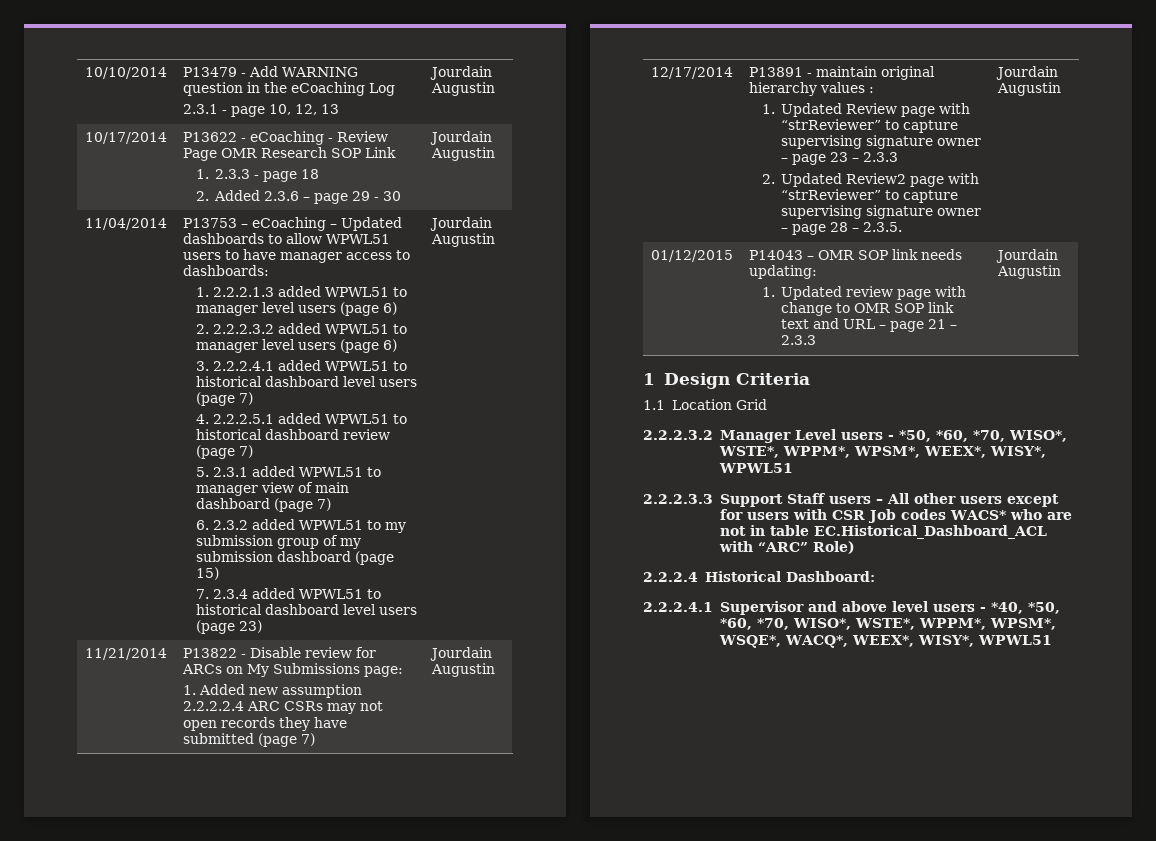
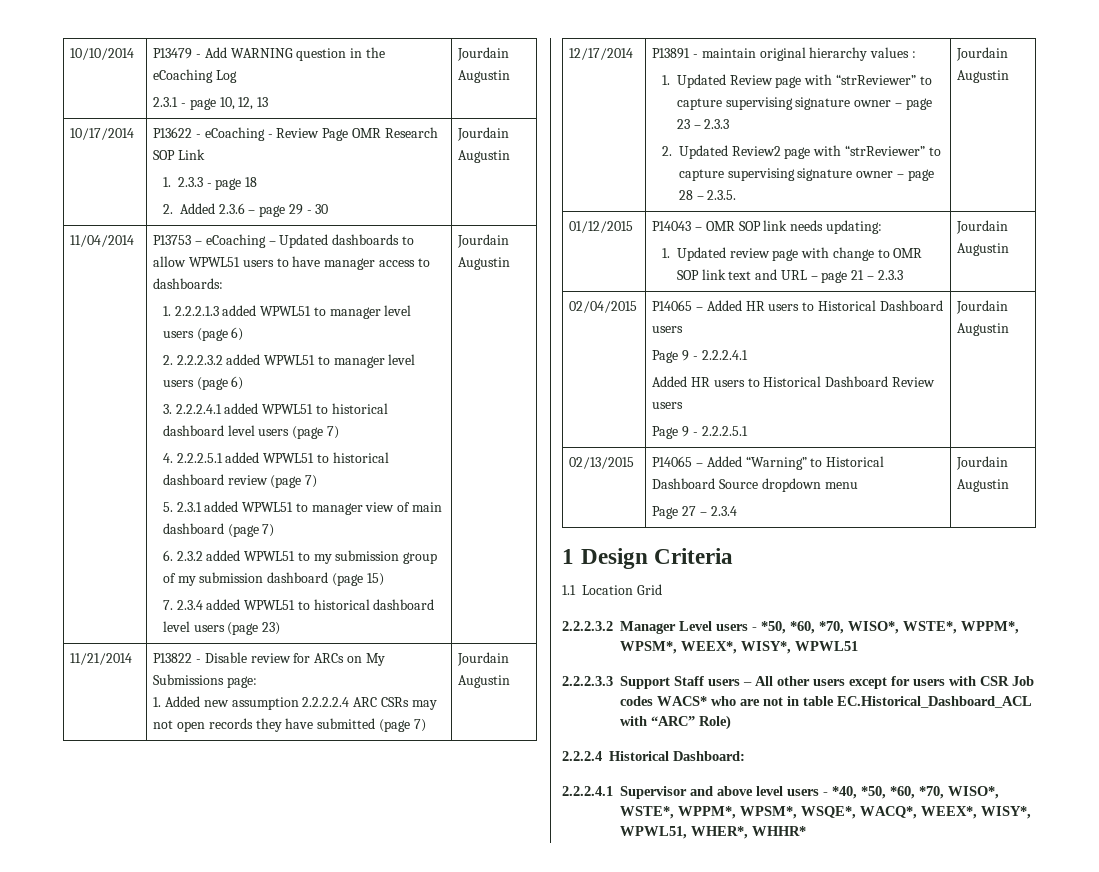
+ 02/04/2015 | P14065 – Added HR users to Historical Dashboard users
+ Page 9 - 2.2.2.4.1
+ Added HR users to Historical Dashboard Review users
+ Page 9 - 2.2.2.5.1 | Jourdain Augustin
+ 02/13/2015 | P14065 – Added “Warning” to Historical Dashboard Source dropdown menu
+ Page 27 – 2.3.4 | Jourdain Augustin
- 2.2.2.4.1 Supervisor and above level users - *40, *50, *60, *70, WISO*, WSTE*, WPPM*, WPSM*, WSQE*, WACQ*, WEEX*, WISY*, WPWL51
+ 2.2.2.4.1 Supervisor and above level users - *40, *50, *60, *70, WISO*, WSTE*, WPPM*, WPSM*, WSQE*, WACQ*, WEEX*, WISY*, WPWL51, WHER*, WHHR*

